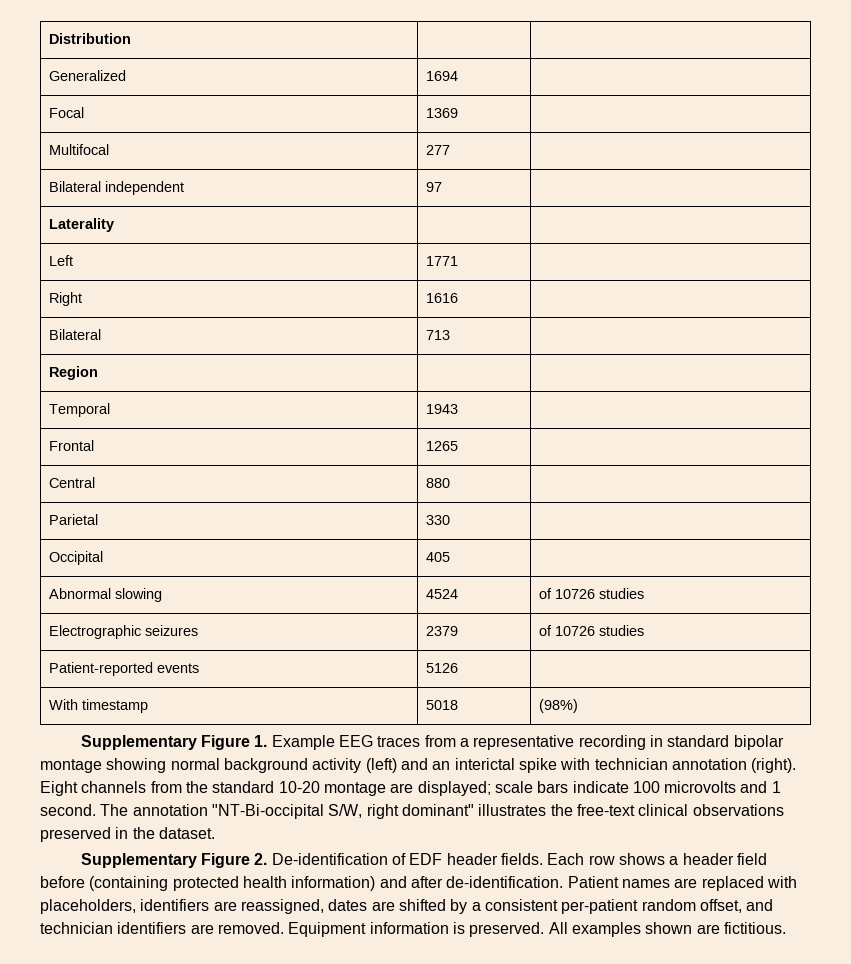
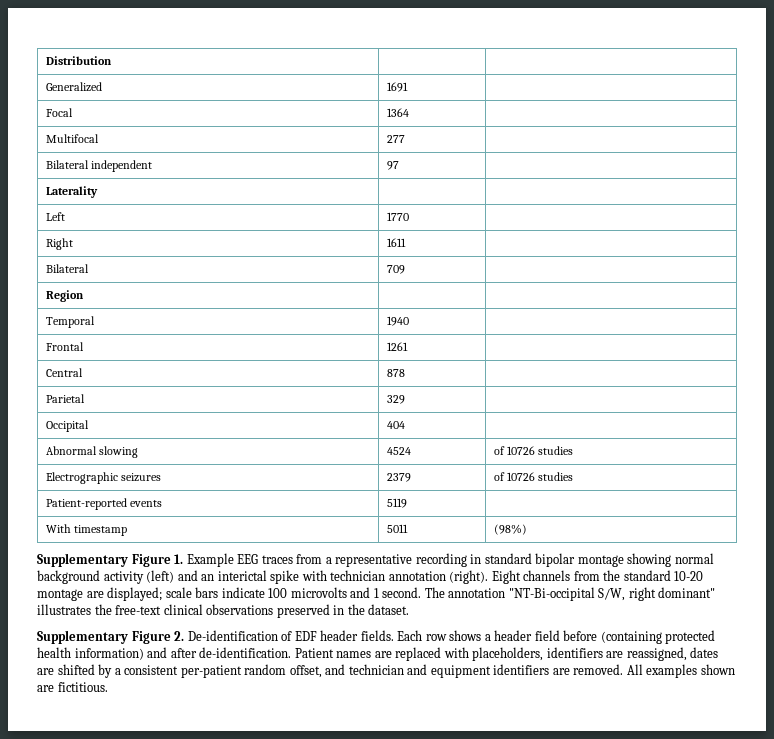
- Generalized | 1694 |
+ Generalized | 1691 |
- Focal | 1369 |
+ Focal | 1364 |
- Left | 1771 |
+ Left | 1770 |
- Right | 1616 |
+ Right | 1611 |
- Bilateral | 713 |
+ Bilateral | 709 |
- Temporal | 1943 |
+ Temporal | 1940 |
- Frontal | 1265 |
+ Frontal | 1261 |
- Central | 880 |
+ Central | 878 |
- Parietal | 330 |
+ Parietal | 329 |
- Occipital | 405 |
+ Occipital | 404 |
- Patient-reported events | 5126 |
+ Patient-reported events | 5119 |
- With timestamp | 5018 | (98%)
+ With timestamp | 5011 | (98%)
- Patient names are replaced with placeholders, identifiers are reassigned, dates are shifted by a consistent per-patient random offset, and technician identifiers are removed.
+ Patient names are replaced with placeholders, identifiers are reassigned, dates are shifted by a consistent per-patient random offset, and technician and equipment identifiers are removed.
- Equipment information is preserved.

